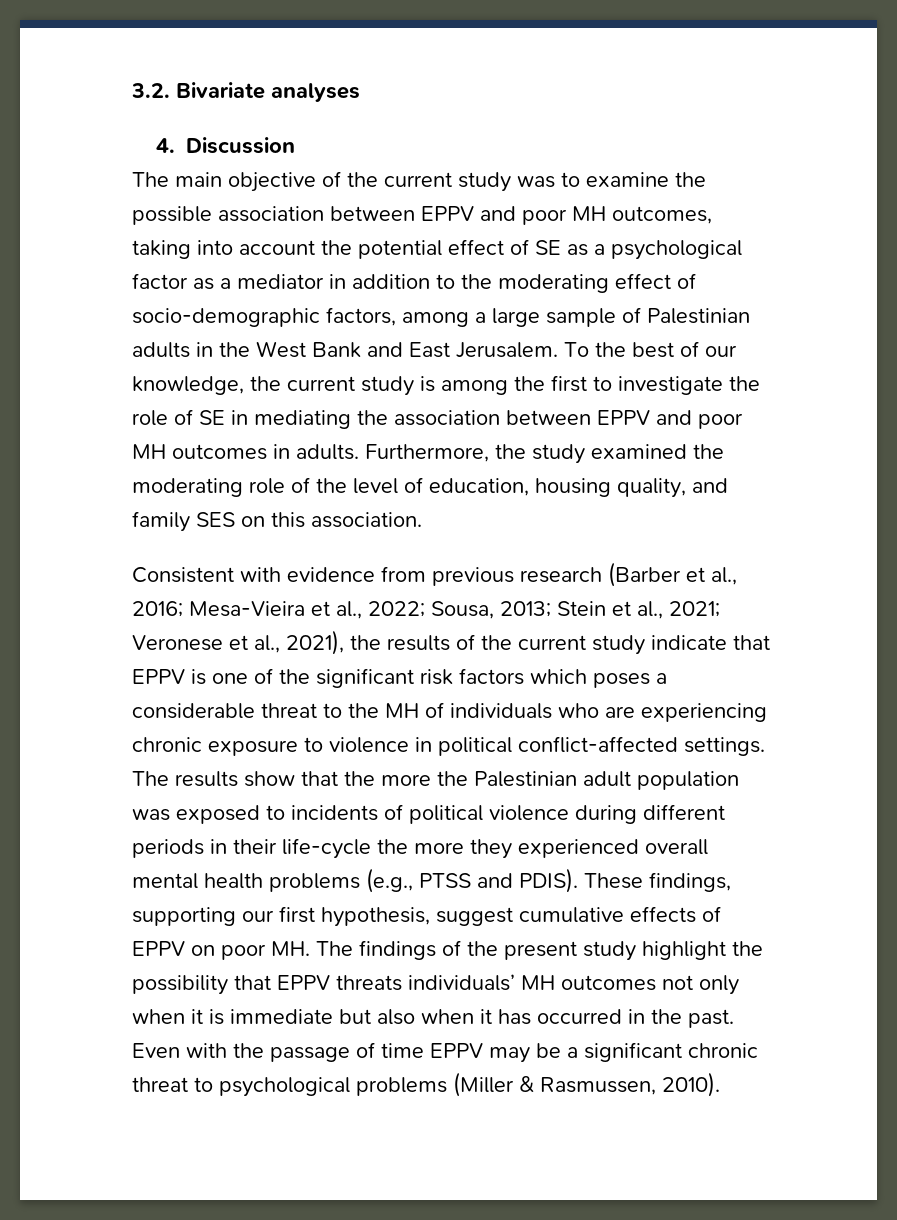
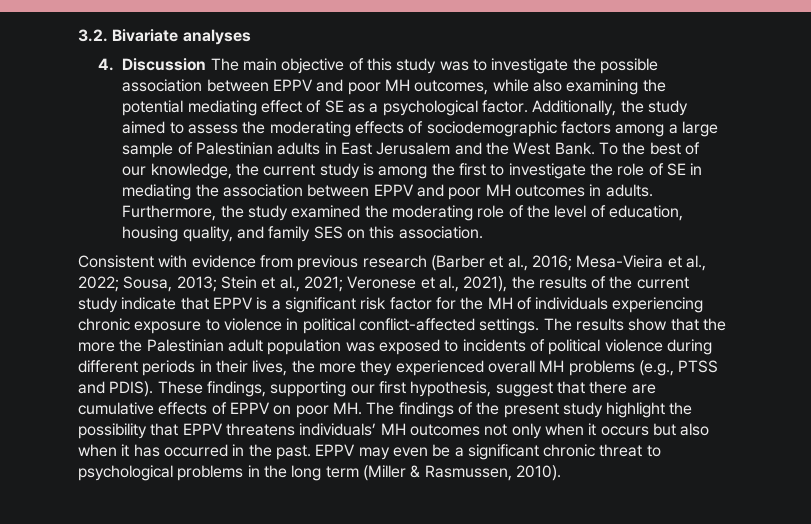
- 4. Discussion
- The main objective of the current study was to examine the possible association between EPPV and poor MH outcomes, taking into account the potential effect of SE as a psychological factor as a mediator in addition to the moderating effect of socio-demographic factors, among a large sample of Palestinian adults in the West Bank and East Jerusalem.
+ 4. Discussion The main objective of this study was to investigate the possible association between EPPV and poor MH outcomes, while also examining the potential mediating effect of SE as a psychological factor. Additionally, the study aimed to assess the moderating effects of sociodemographic factors among a large sample of Palestinian adults in East Jerusalem and the West Bank.
- Consistent with evidence from previous research (Barber et al., 2016; Mesa-Vieira et al., 2022; Sousa, 2013; Stein et al., 2021; Veronese et al., 2021), the results of the current study indicate that EPPV is one of the significant risk factors which poses a considerable threat to the MH of individuals who are experiencing chronic exposure to violence in political conflict-affected settings.
+ Consistent with evidence from previous research (Barber et al., 2016; Mesa-Vieira et al., 2022; Sousa, 2013; Stein et al., 2021; Veronese et al., 2021), the results of the current study indicate that EPPV is a significant risk factor for the MH of individuals experiencing chronic exposure to violence in political conflict-affected settings.
- The results show that the more the Palestinian adult population was exposed to incidents of political violence during different periods in their life-cycle the more they experienced overall mental health problems (e.g., PTSS and PDIS).
+ The results show that the more the Palestinian adult population was exposed to incidents of political violence during different periods in their lives, the more they experienced overall MH problems (e.g., PTSS and PDIS).
- These findings, supporting our first hypothesis, suggest cumulative effects of EPPV on poor MH. The findings of the present study highlight the possibility that EPPV threats individuals’ MH outcomes not only when it is immediate but also when it has occurred in the past.
+ These findings, supporting our first hypothesis, suggest that there are cumulative effects of EPPV on poor MH. The findings of the present study highlight the possibility that EPPV threatens individuals’ MH outcomes not only when it occurs but also when it has occurred in the past.
- Even with the passage of time EPPV may be a significant chronic threat to psychological problems (Miller & Rasmussen, 2010).
+ EPPV may even be a significant chronic threat to psychological problems in the long term (Miller & Rasmussen, 2010).

